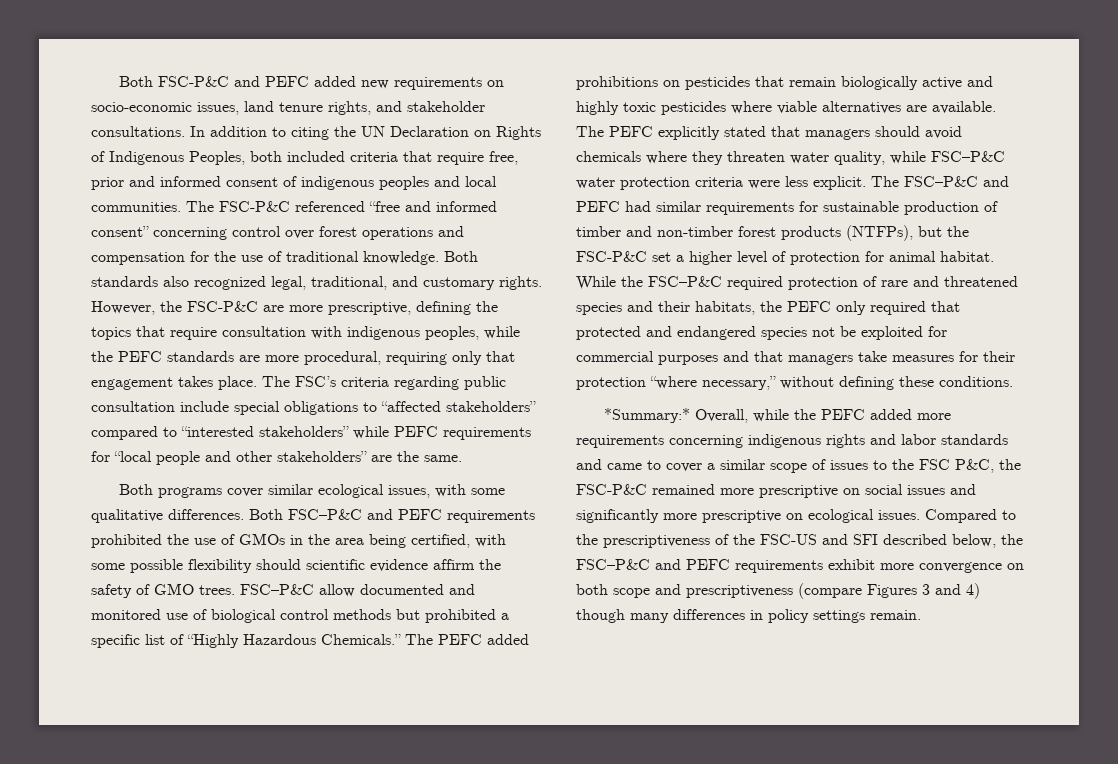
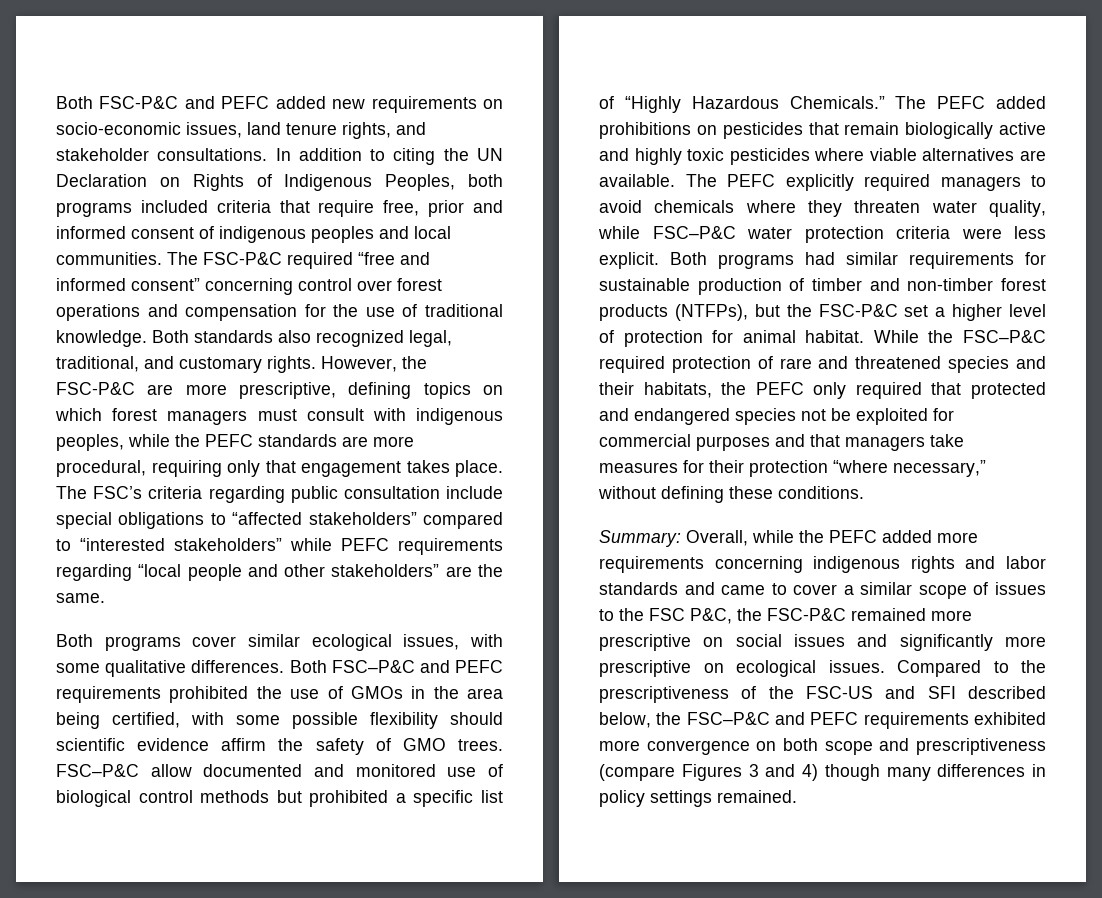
- In addition to citing the UN Declaration on Rights of Indigenous Peoples, both included criteria that require free, prior and informed consent of indigenous peoples and local communities.
+ In addition to citing the UN Declaration on Rights of Indigenous Peoples, both programs included criteria that require free, prior and informed consent of indigenous peoples and local communities.
- The FSC-P&C referenced “free and informed consent” concerning control over forest operations and compensation for the use of traditional knowledge.
+ The FSC-P&C required “free and informed consent” concerning control over forest operations and compensation for the use of traditional knowledge.
- However, the FSC-P&C are more prescriptive, defining the topics that require consultation with indigenous peoples, while the PEFC standards are more procedural, requiring only that engagement takes place.
+ However, the FSC-P&C are more prescriptive, defining topics on which forest managers must consult with indigenous peoples, while the PEFC standards are more procedural, requiring only that engagement takes place.
- The FSC’s criteria regarding public consultation include special obligations to “affected stakeholders” compared to “interested stakeholders” while PEFC requirements for “local people and other stakeholders” are the same.
+ The FSC’s criteria regarding public consultation include special obligations to “affected stakeholders” compared to “interested stakeholders” while PEFC requirements regarding “local people and other stakeholders” are the same.
- The PEFC explicitly stated that managers should avoid chemicals where they threaten water quality, while FSC–P&C water protection criteria were less explicit.
+ The PEFC explicitly required managers to avoid chemicals where they threaten water quality, while FSC–P&C water protection criteria were less explicit.
- The FSC–P&C and PEFC had similar requirements for sustainable production of timber and non-timber forest products (NTFPs), but the FSC-P&C set a higher level of protection for animal habitat.
+ Both programs had similar requirements for sustainable production of timber and non-timber forest products (NTFPs), but the FSC-P&C set a higher level of protection for animal habitat.
- *Summary:* Overall, while the PEFC added more requirements concerning indigenous rights and labor standards and came to cover a similar scope of issues to the FSC P&C, the FSC-P&C remained more prescriptive on social issues and significantly more prescriptive on ecological issues.
+ Summary: Overall, while the PEFC added more requirements concerning indigenous rights and labor standards and came to cover a similar scope of issues to the FSC P&C, the FSC-P&C remained more prescriptive on social issues and significantly more prescriptive on ecological issues.
- Compared to the prescriptiveness of the FSC-US and SFI described below, the FSC–P&C and PEFC requirements exhibit more convergence on both scope and prescriptiveness (compare Figures 3 and 4) though many differences in policy settings remain.
+ Compared to the prescriptiveness of the FSC-US and SFI described below, the FSC–P&C and PEFC requirements exhibited more convergence on both scope and prescriptiveness (compare Figures 3 and 4) though many differences in policy settings remained.

